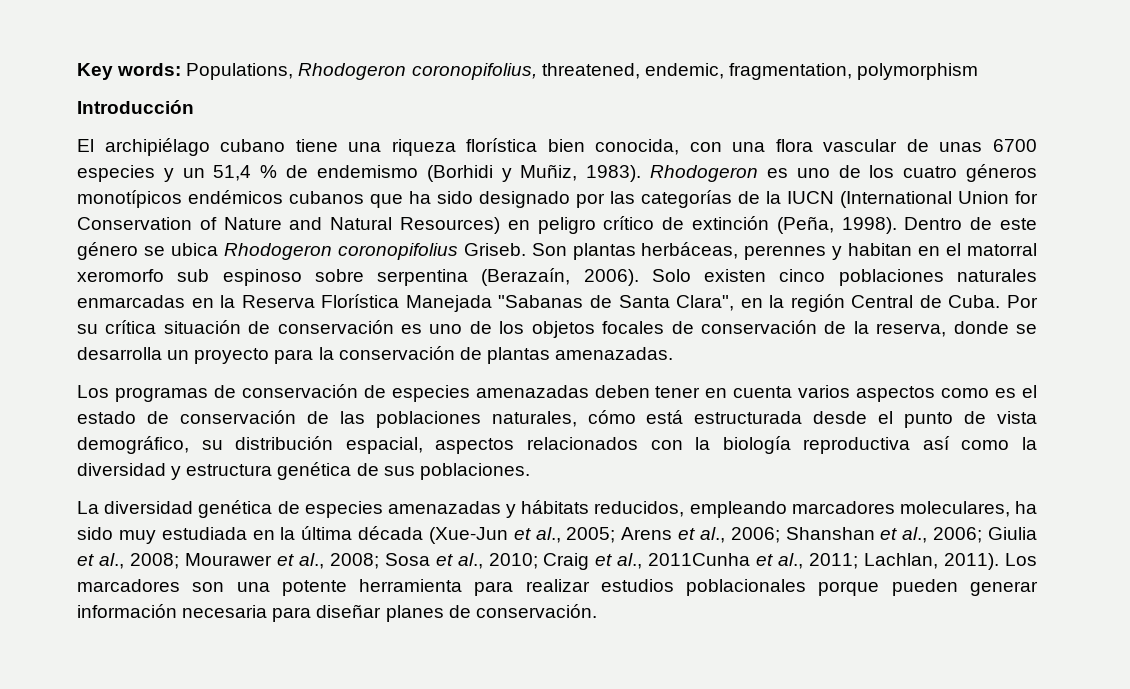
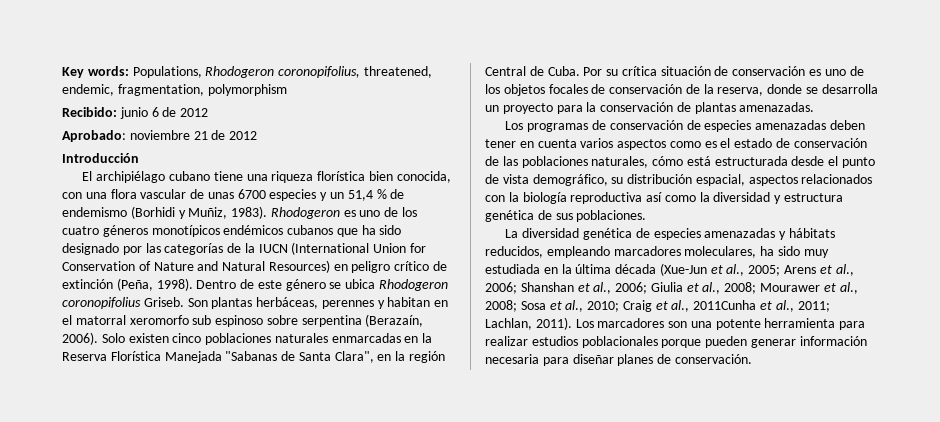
+ Recibido: junio 6 de 2012
+ Aprobado: noviembre 21 de 2012

